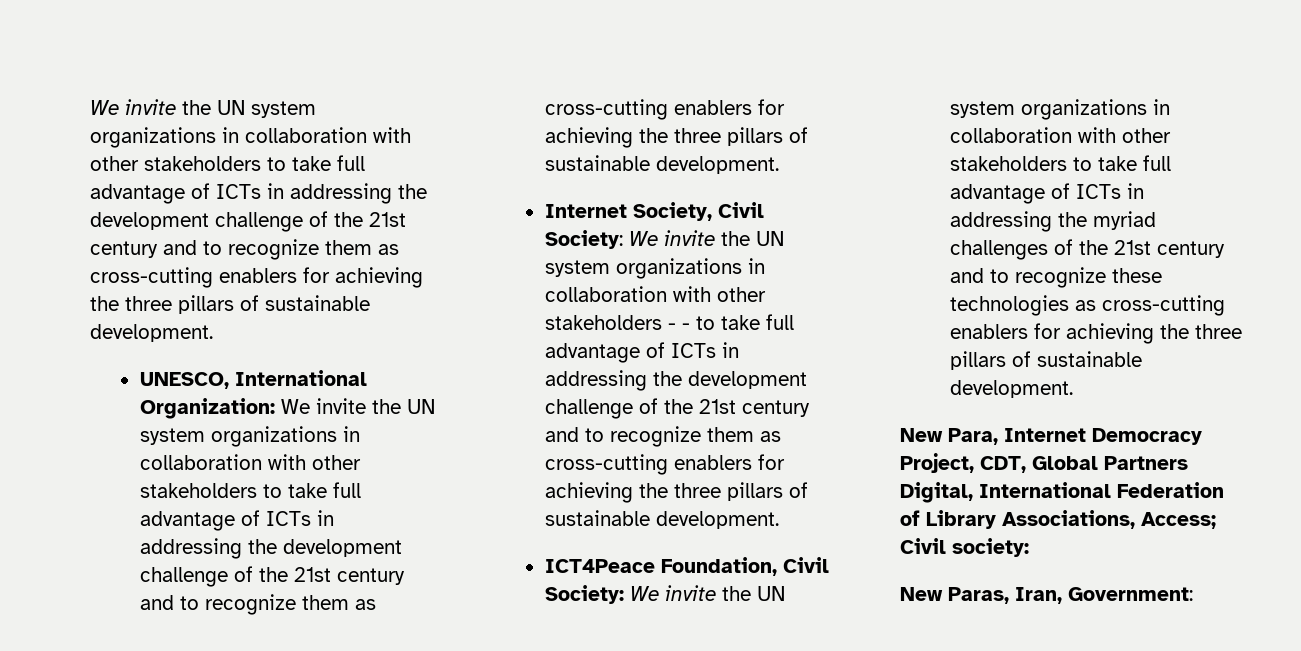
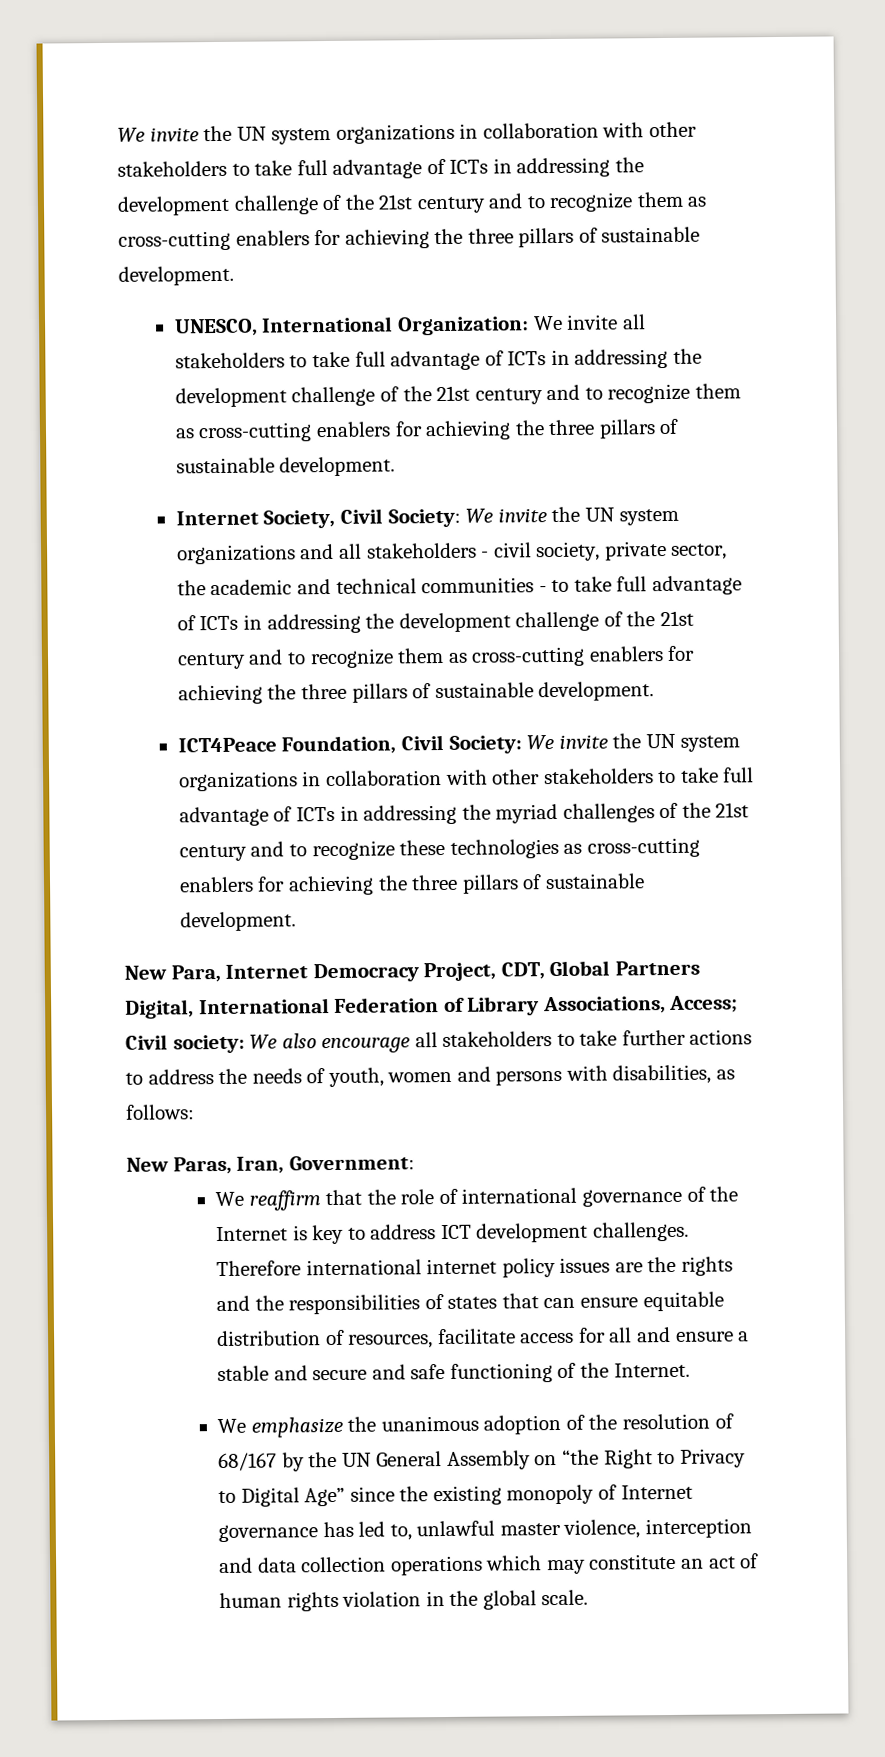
- UNESCO, International Organization: We invite the UN system organizations in collaboration with other stakeholders to take full advantage of ICTs in addressing the development challenge of the 21st century and to recognize them as cross-cutting enablers for achieving the three pillars of sustainable development.
+ UNESCO, International Organization: We invite all stakeholders to take full advantage of ICTs in addressing the development challenge of the 21st century and to recognize them as cross-cutting enablers for achieving the three pillars of sustainable development.
- Internet Society, Civil Society: We invite the UN system organizations in collaboration with other stakeholders - - to take full advantage of ICTs in addressing the development challenge of the 21st century and to recognize them as cross-cutting enablers for achieving the three pillars of sustainable development.
+ Internet Society, Civil Society: We invite the UN system organizations and all stakeholders - civil society, private sector, the academic and technical communities - to take full advantage of ICTs in addressing the development challenge of the 21st century and to recognize them as cross-cutting enablers for achieving the three pillars of sustainable development.
- New Para, Internet Democracy Project, CDT, Global Partners Digital, International Federation of Library Associations, Access; Civil society:
+ New Para, Internet Democracy Project, CDT, Global Partners Digital, International Federation of Library Associations, Access; Civil society: We also encourage all stakeholders to take further actions to address the needs of youth, women and persons with disabilities, as follows:
  New Paras, Iran, Government:
+ We reaffirm that the role of international governance of the Internet is key to address ICT development challenges. Therefore international internet policy issues are the rights and the responsibilities of states that can ensure equitable distribution of resources, facilitate access for all and ensure a stable and secure and safe functioning of the Internet.
+ We emphasize the unanimous adoption of the resolution of 68/167 by the UN General Assembly on “the Right to Privacy to Digital Age” since the existing monopoly of Internet governance has led to, unlawful master violence, interception and data collection operations which may constitute an act of human rights violation in the global scale.

